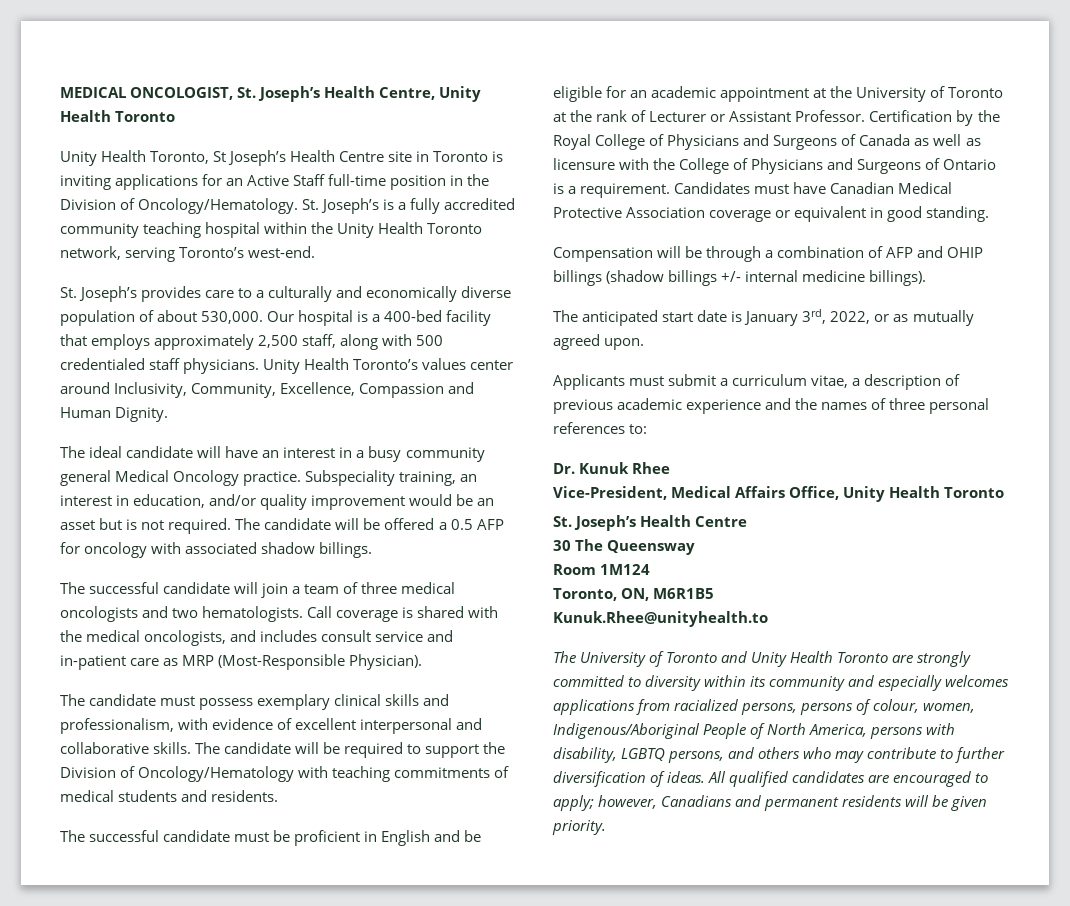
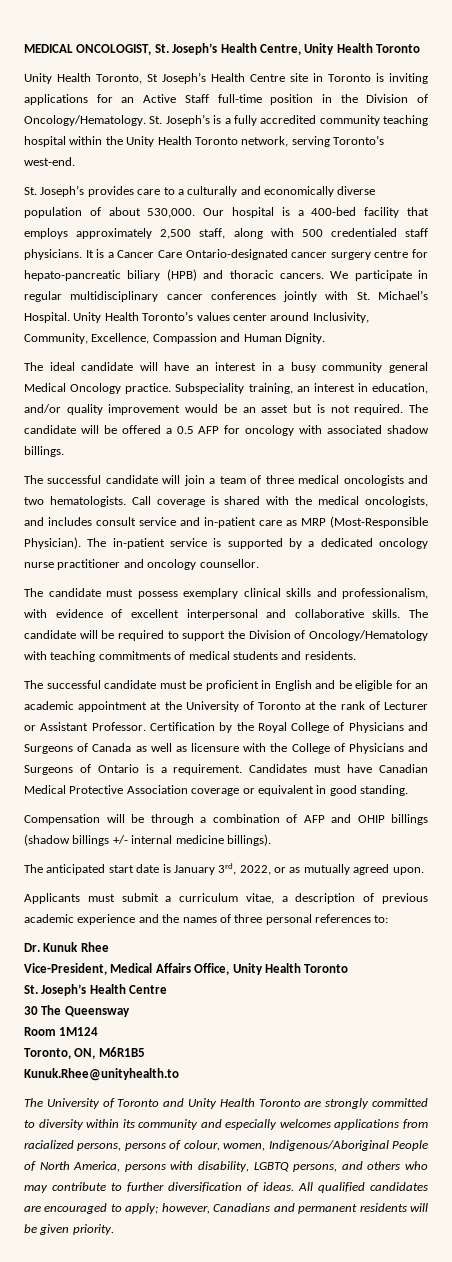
+ It is a Cancer Care Ontario-designated cancer surgery centre for hepato-pancreatic biliary (HPB) and thoracic cancers. We participate in regular multidisciplinary cancer conferences jointly with St. Michael’s Hospital.
+ The in-patient service is supported by a dedicated oncology nurse practitioner and oncology counsellor.

